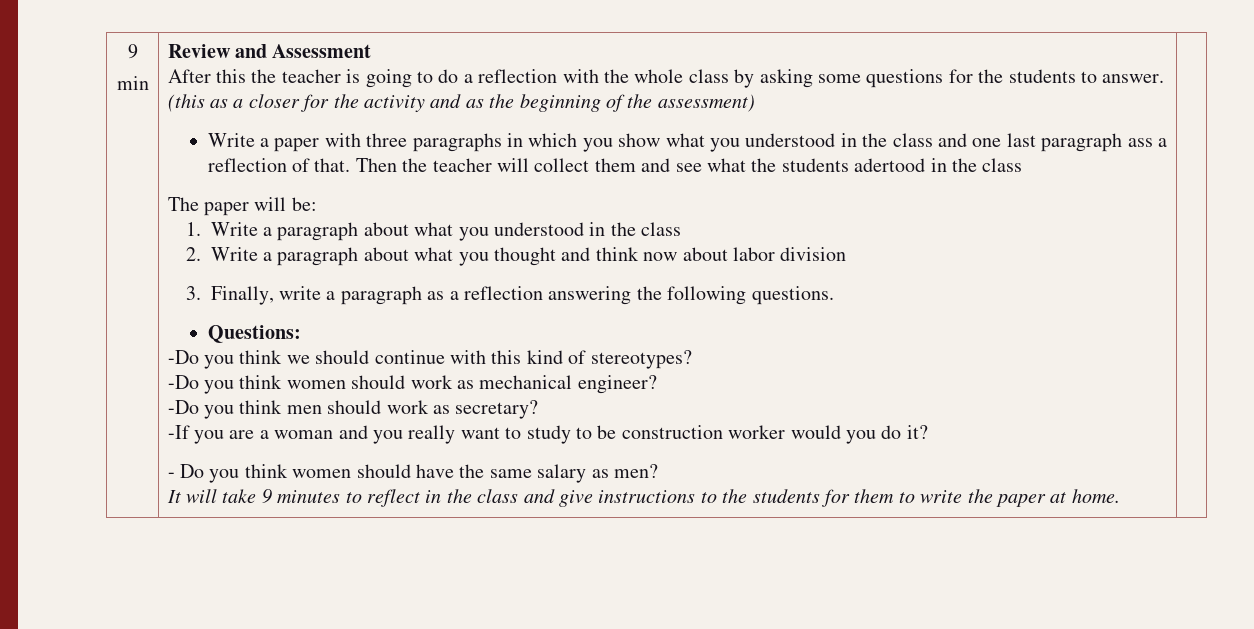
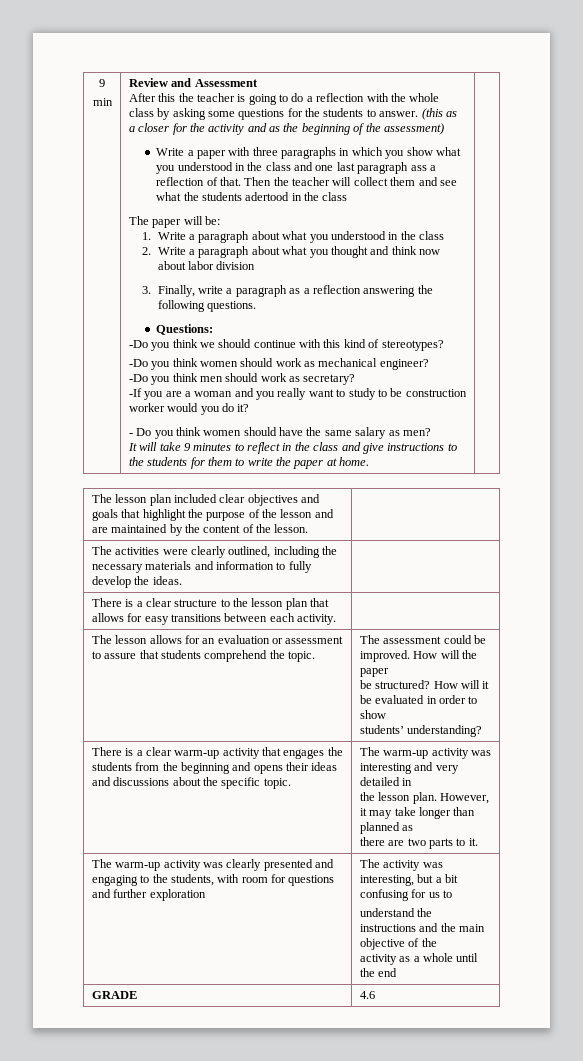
+ The lesson plan included clear objectives and goals that highlight the purpose of the lesson and are maintained by the content of the lesson. |
+ The activities were clearly outlined, including the necessary materials and information to fully develop the ideas. |
+ There is a clear structure to the lesson plan that allows for easy transitions between each activity. |
+ The lesson allows for an evaluation or assessment to assure that students comprehend the topic. | The assessment could be improved. How will the paper
+ be structured? How will it be evaluated in order to show
+ students’ understanding?
+ There is a clear warm-up activity that engages the students from the beginning and opens their ideas and discussions about the specific topic. | The warm-up activity was interesting and very detailed in
+ the lesson plan. However, it may take longer than planned as
+ there are two parts to it.
+ The warm-up activity was clearly presented and engaging to the students, with room for questions and further exploration | The activity was interesting, but a bit confusing for us to
+ understand the instructions and the main objective of the
+ activity as a whole until the end
+ GRADE | 4.6

